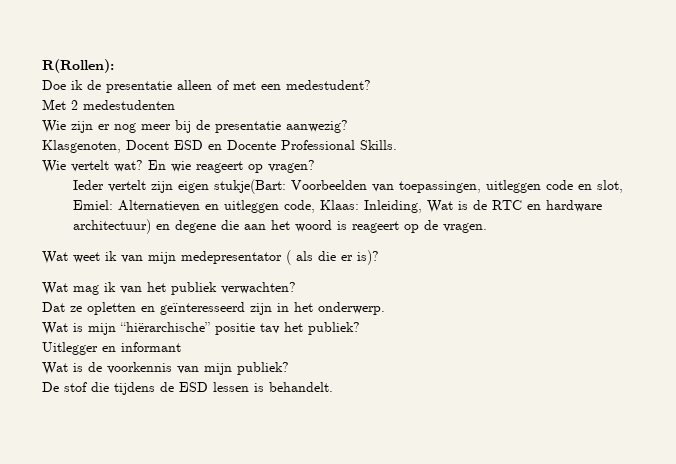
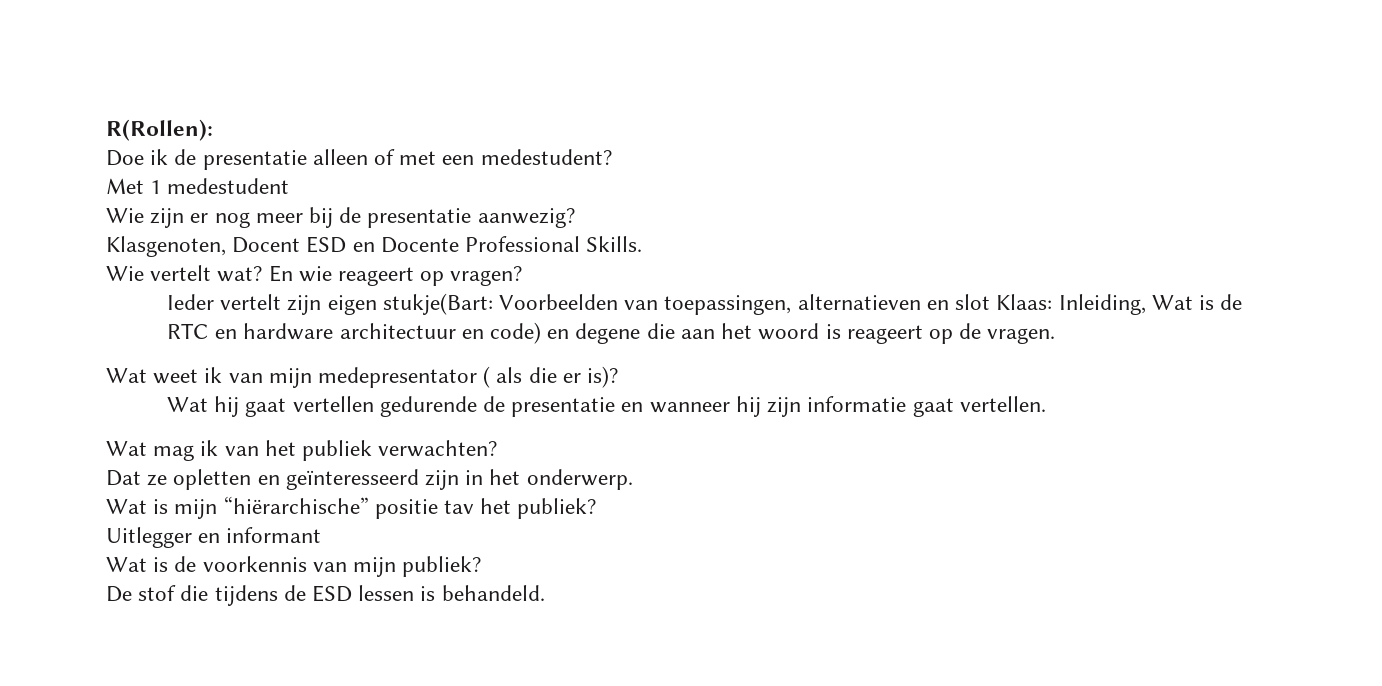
- Met 2 medestudenten
+ Met 1 medestudent
- Ieder vertelt zijn eigen stukje(Bart: Voorbeelden van toepassingen, uitleggen code en slot, Emiel: Alternatieven en uitleggen code, Klaas: Inleiding, Wat is de RTC en hardware architectuur) en degene die aan het woord is reageert op de vragen.
+ Ieder vertelt zijn eigen stukje(Bart: Voorbeelden van toepassingen, alternatieven en slot Klaas: Inleiding, Wat is de RTC en hardware architectuur en code) en degene die aan het woord is reageert op de vragen.
+ Wat hij gaat vertellen gedurende de presentatie en wanneer hij zijn informatie gaat vertellen.
- De stof die tijdens de ESD lessen is behandelt.
+ De stof die tijdens de ESD lessen is behandeld.

